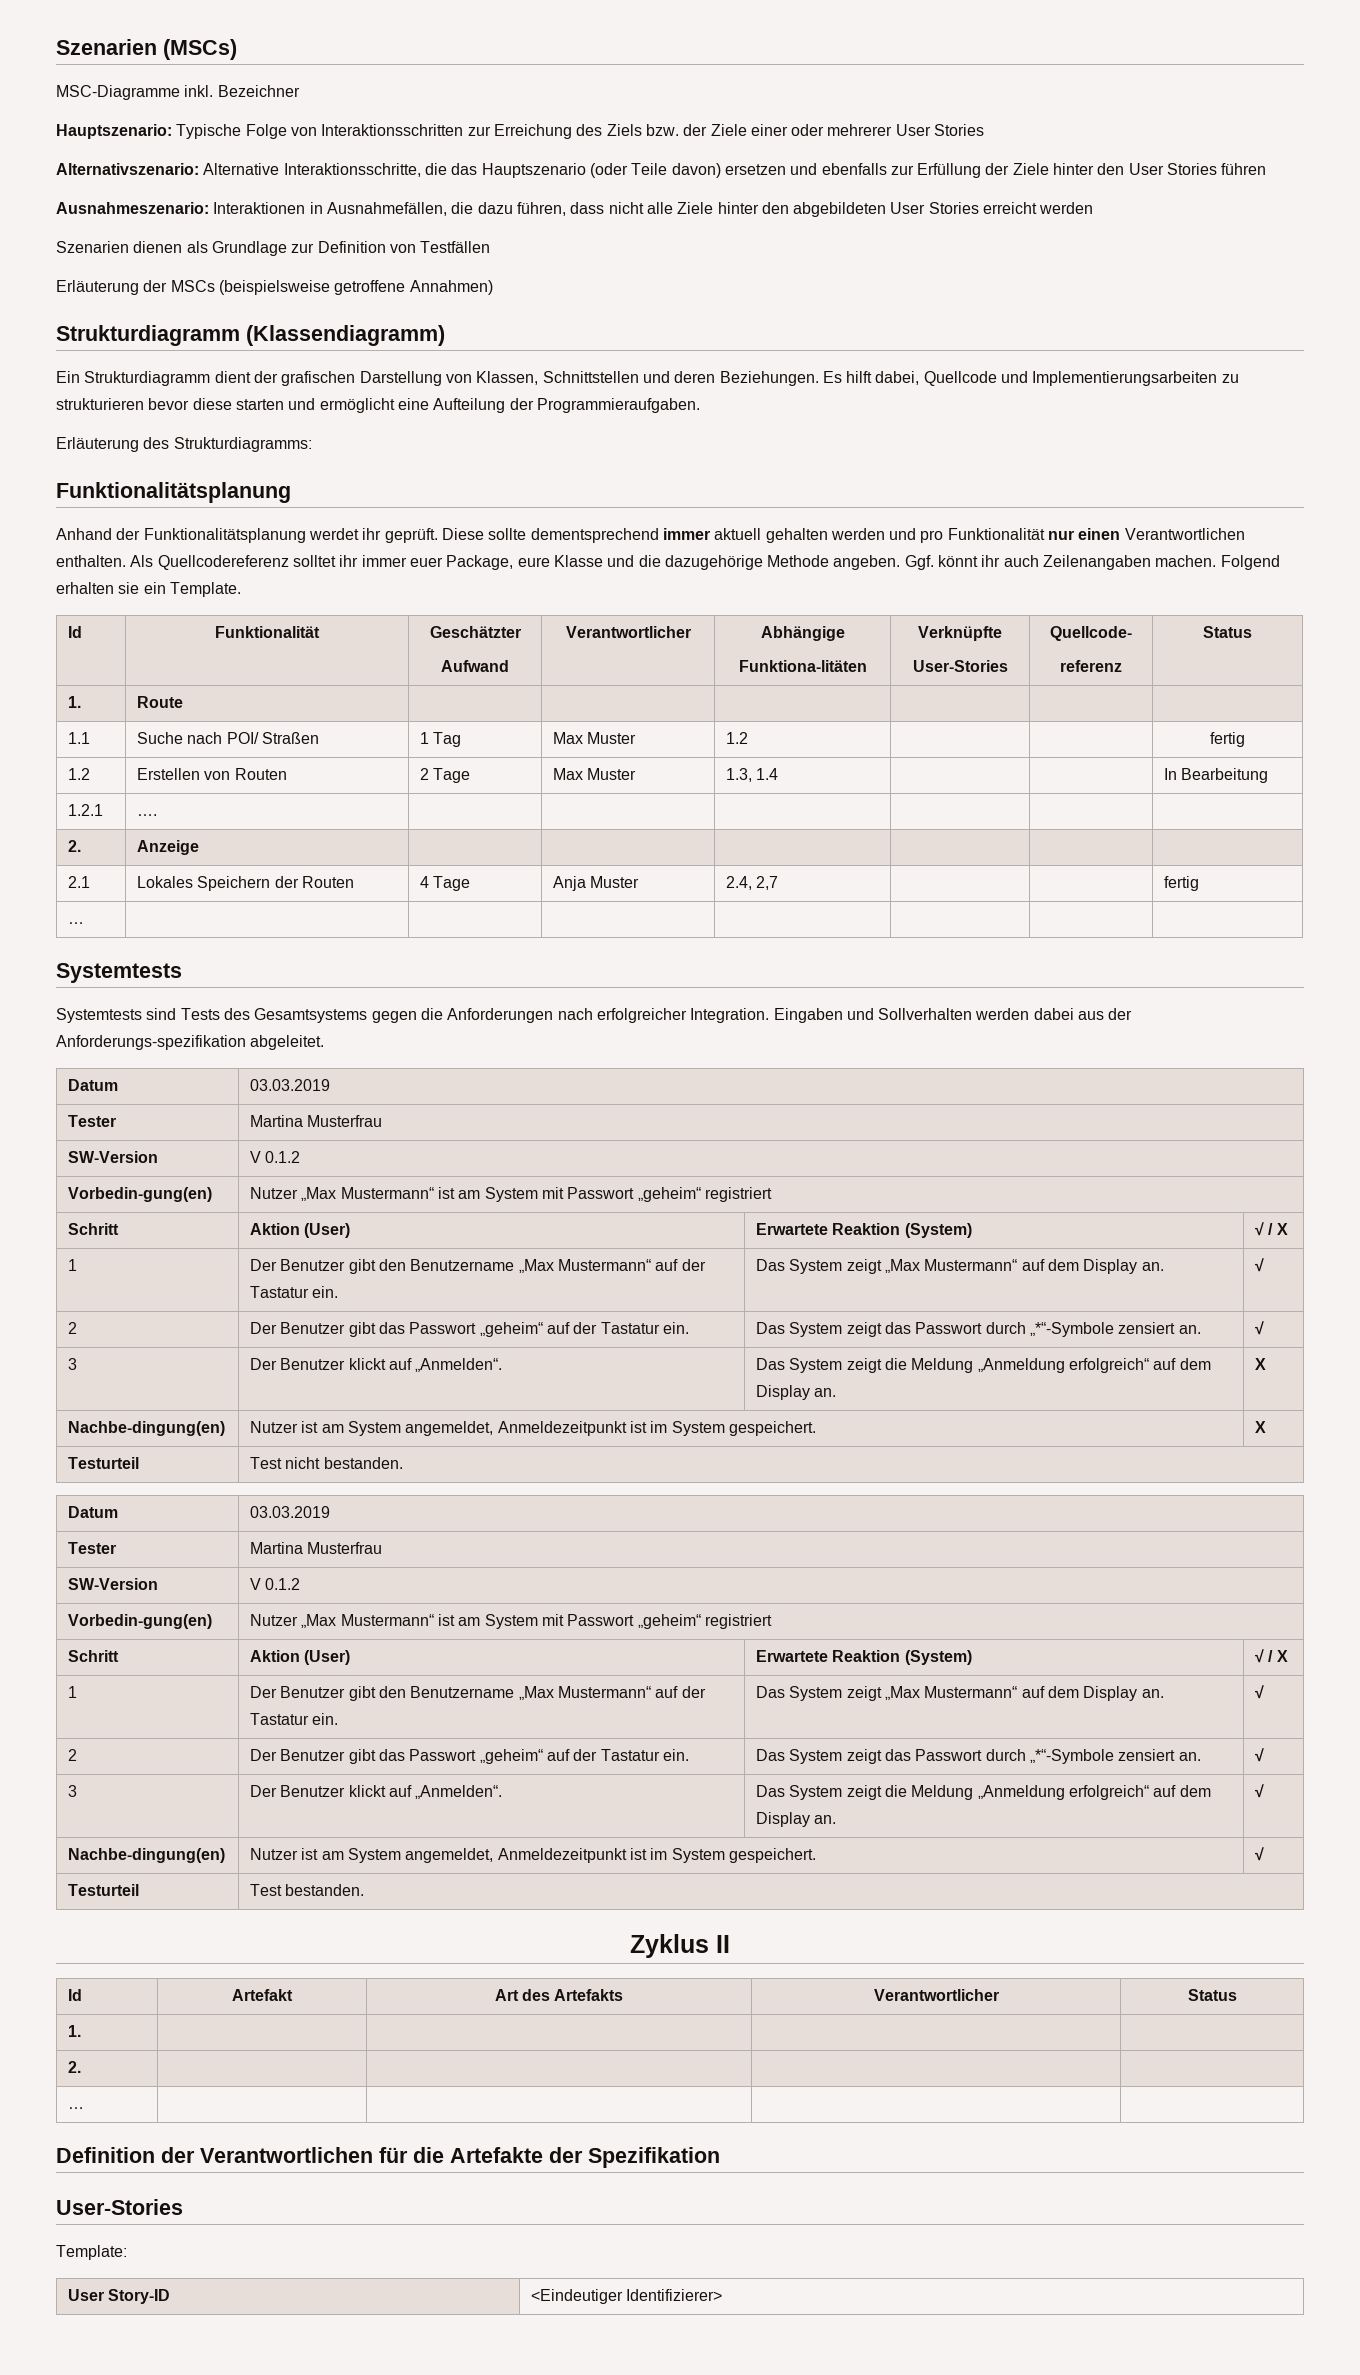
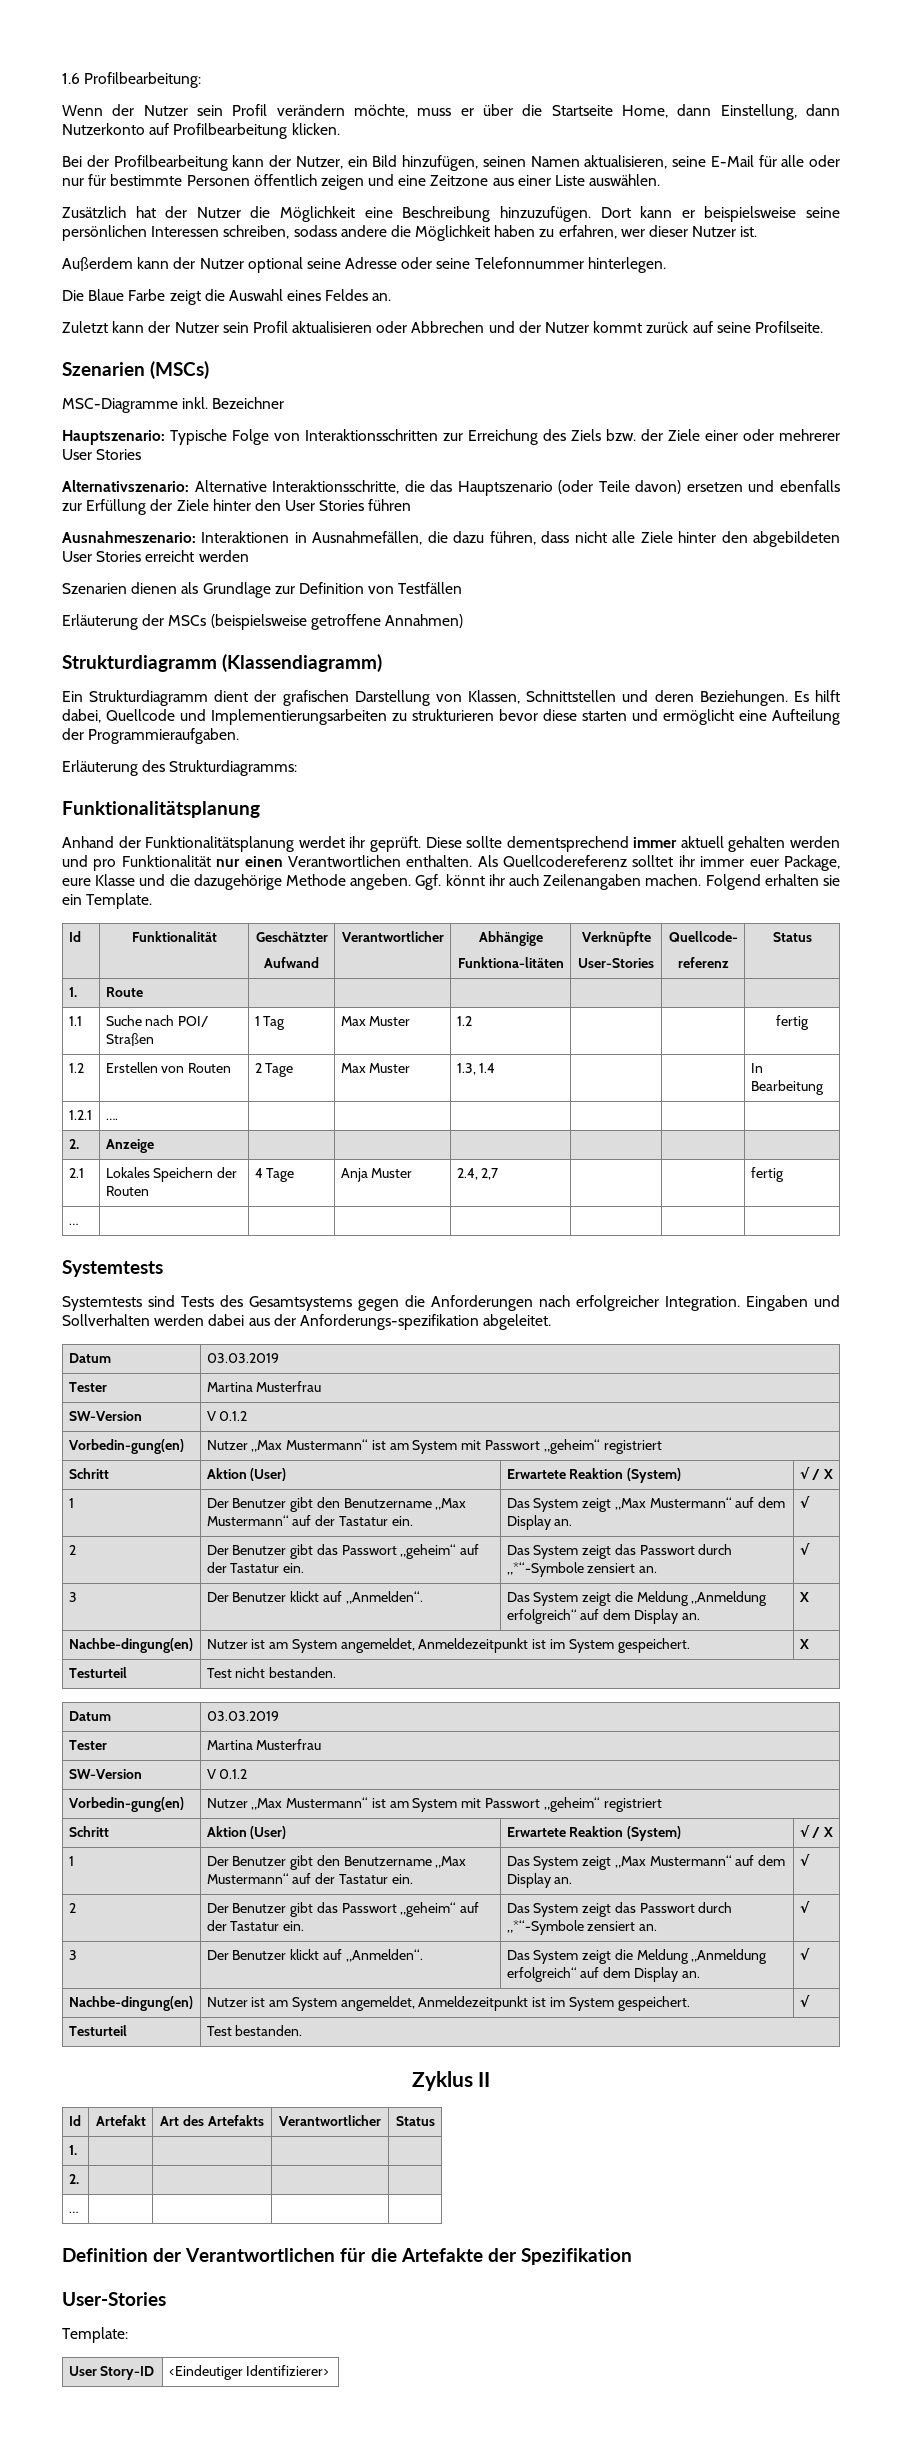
+ 1.6 Profilbearbeitung:
+ Wenn der Nutzer sein Profil verändern möchte, muss er über die Startseite Home, dann Einstellung, dann Nutzerkonto auf Profilbearbeitung klicken.
+ Bei der Profilbearbeitung kann der Nutzer, ein Bild hinzufügen, seinen Namen aktualisieren, seine E-Mail für alle oder nur für bestimmte Personen öffentlich zeigen und eine Zeitzone aus einer Liste auswählen.
+ Zusätzlich hat der Nutzer die Möglichkeit eine Beschreibung hinzuzufügen. Dort kann er beispielsweise seine persönlichen Interessen schreiben, sodass andere die Möglichkeit haben zu erfahren, wer dieser Nutzer ist.
+ Außerdem kann der Nutzer optional seine Adresse oder seine Telefonnummer hinterlegen.
+ Die Blaue Farbe zeigt die Auswahl eines Feldes an.
+ Zuletzt kann der Nutzer sein Profil aktualisieren oder Abbrechen und der Nutzer kommt zurück auf seine Profilseite.

